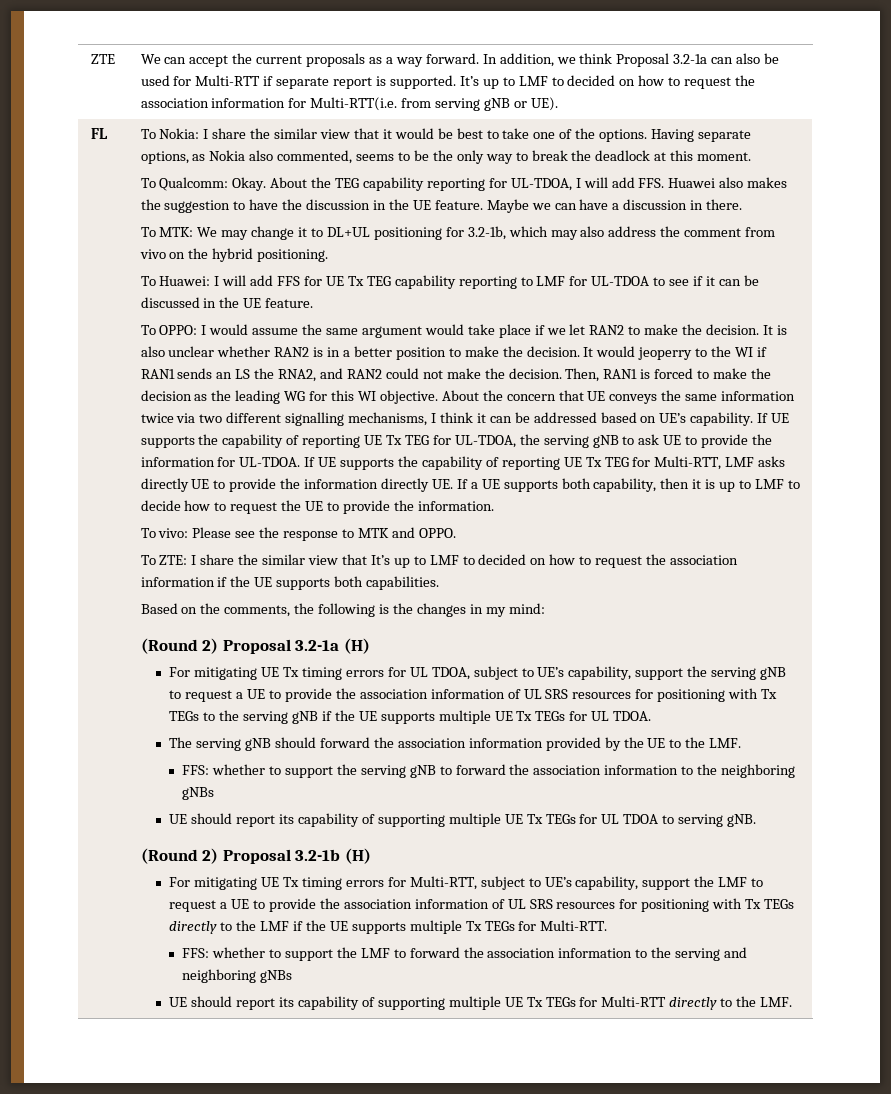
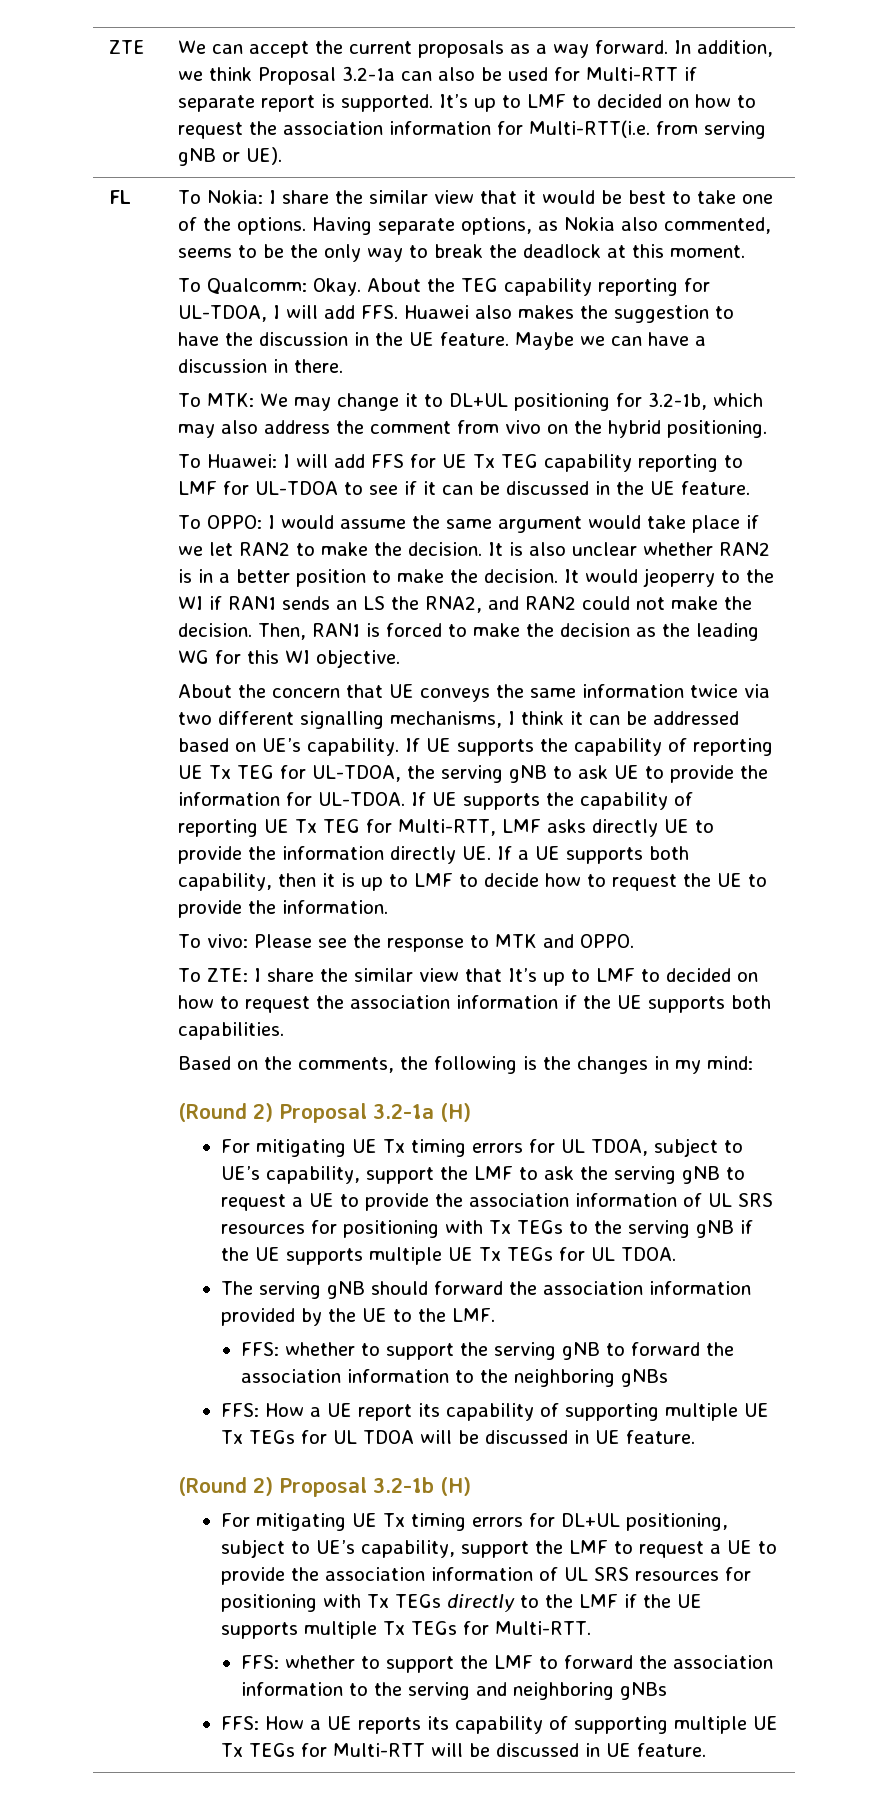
- Then, RAN1 is forced to make the decision as the leading WG for this WI objective. About the concern that UE conveys the same information twice via two different signalling mechanisms, I think it can be addressed based on UE’s capability.
+ Then, RAN1 is forced to make the decision as the leading WG for this WI objective.
+ About the concern that UE conveys the same information twice via two different signalling mechanisms, I think it can be addressed based on UE’s capability.
- For mitigating UE Tx timing errors for UL TDOA, subject to UE’s capability, support the serving gNB to request a UE to provide the association information of UL SRS resources for positioning with Tx TEGs to the serving gNB if the UE supports multiple UE Tx TEGs for UL TDOA.
+ For mitigating UE Tx timing errors for UL TDOA, subject to UE’s capability, support the LMF to ask the serving gNB to request a UE to provide the association information of UL SRS resources for positioning with Tx TEGs to the serving gNB if the UE supports multiple UE Tx TEGs for UL TDOA.
- UE should report its capability of supporting multiple UE Tx TEGs for UL TDOA to serving gNB.
+ FFS: How a UE report its capability of supporting multiple UE Tx TEGs for UL TDOA will be discussed in UE feature.
- For mitigating UE Tx timing errors for Multi-RTT, subject to UE’s capability, support the LMF to request a UE to provide the association information of UL SRS resources for positioning with Tx TEGs directly to the LMF if the UE supports multiple Tx TEGs for Multi-RTT.
+ For mitigating UE Tx timing errors for DL+UL positioning, subject to UE’s capability, support the LMF to request a UE to provide the association information of UL SRS resources for positioning with Tx TEGs directly to the LMF if the UE supports multiple Tx TEGs for Multi-RTT.
- UE should report its capability of supporting multiple UE Tx TEGs for Multi-RTT directly to the LMF.
+ FFS: How a UE reports its capability of supporting multiple UE Tx TEGs for Multi-RTT will be discussed in UE feature.

